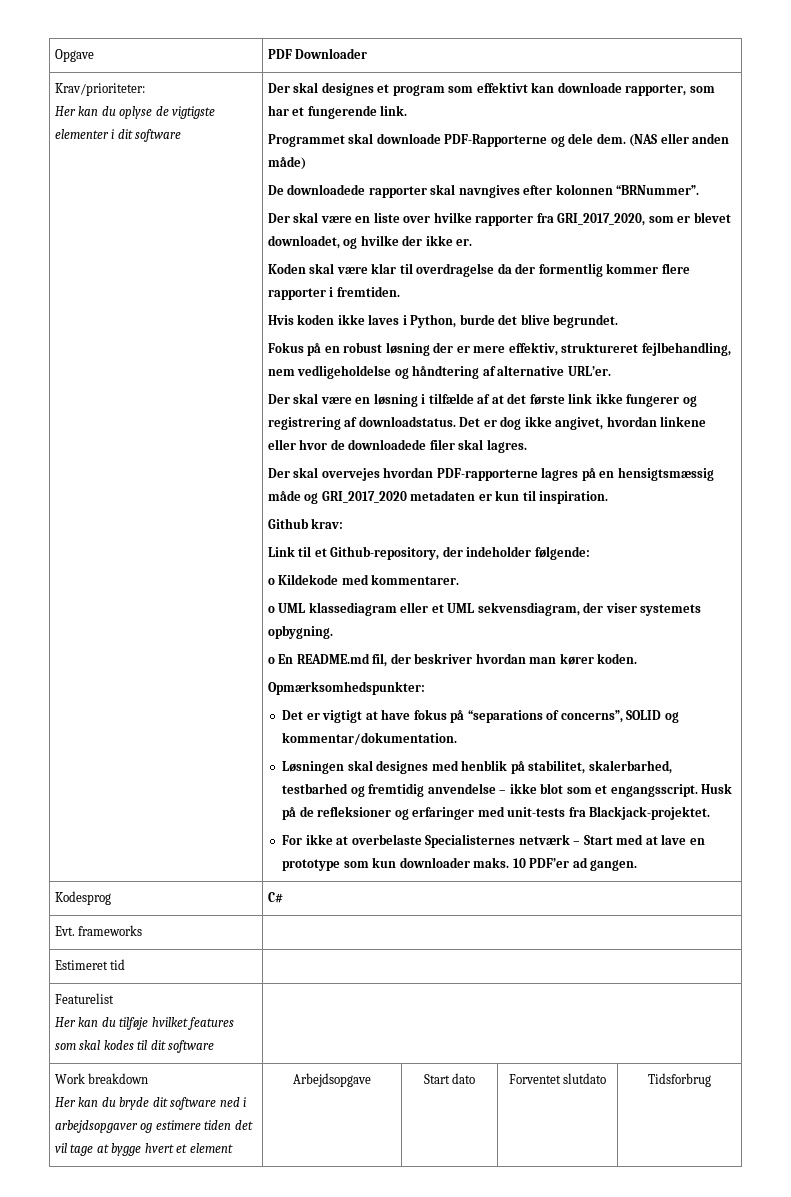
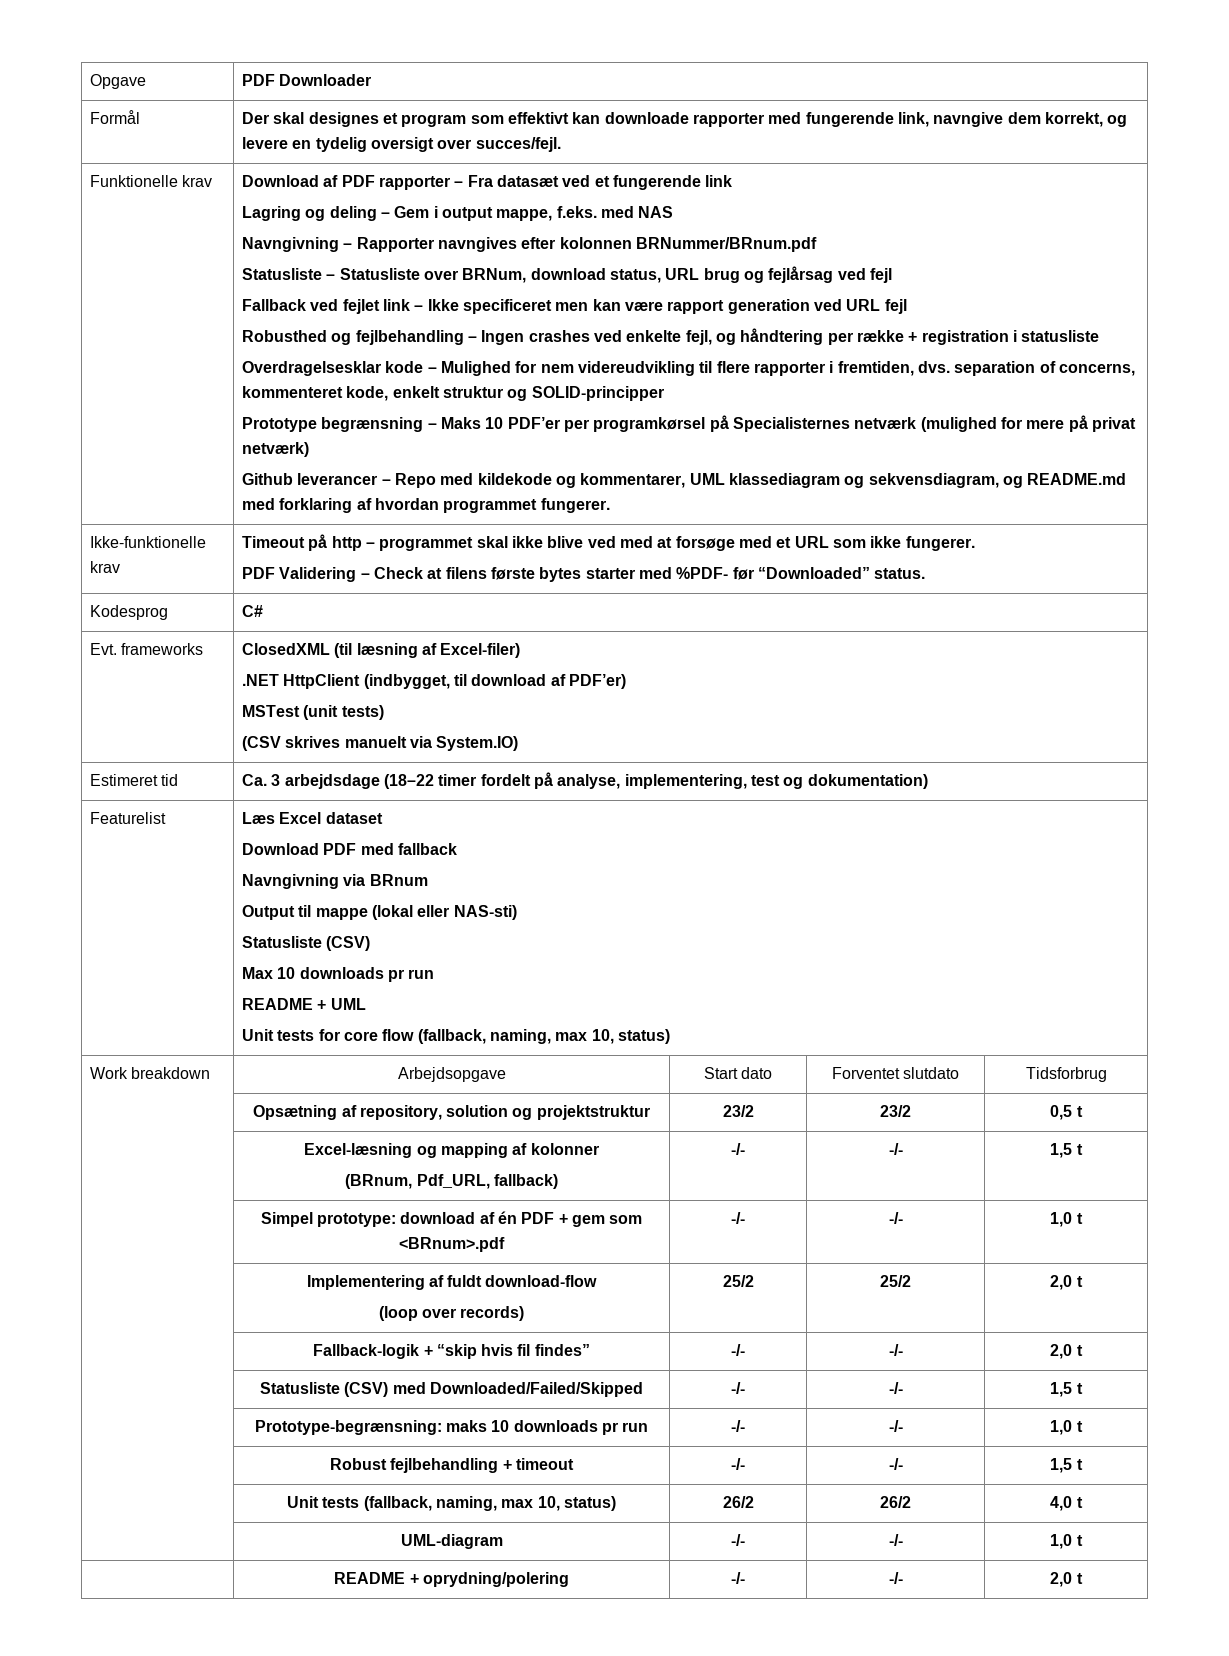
- Krav/prioriteter:
- Her kan du oplyse de vigtigste elementer i dit software
+ Formål
- Der skal designes et program som effektivt kan downloade rapporter, som har et fungerende link.
- Programmet skal downloade PDF-Rapporterne og dele dem. (NAS eller anden måde)
- De downloadede rapporter skal navngives efter kolonnen “BRNummer”.
- Der skal være en liste over hvilke rapporter fra GRI_2017_2020, som er blevet downloadet, og hvilke der ikke er.
- Koden skal være klar til overdragelse da der formentlig kommer flere rapporter i fremtiden.
- Hvis koden ikke laves i Python, burde det blive begrundet.
- Fokus på en robust løsning der er mere effektiv, struktureret fejlbehandling, nem vedligeholdelse og håndtering af alternative URL’er.
- Der skal være en løsning i tilfælde af at det første link ikke fungerer og registrering af downloadstatus. Det er dog ikke angivet, hvordan linkene eller hvor de downloadede filer skal lagres.
- Der skal overvejes hvordan PDF-rapporterne lagres på en hensigtsmæssig måde og GRI_2017_2020 metadaten er kun til inspiration.
- Github krav:
- Link til et Github-repository, der indeholder følgende:
- o Kildekode med kommentarer.
- o UML klassediagram eller et UML sekvensdiagram, der viser systemets opbygning.
- o En README.md fil, der beskriver hvordan man kører koden.
- Opmærksomhedspunkter:
- Det er vigtigt at have fokus på “separations of concerns”, SOLID og kommentar/dokumentation.
- Løsningen skal designes med henblik på stabilitet, skalerbarhed, testbarhed og fremtidig anvendelse – ikke blot som et engangsscript. Husk på de refleksioner og erfaringer med unit-tests fra Blackjack-projektet.
- For ikke at overbelaste Specialisternes netværk – Start med at lave en prototype som kun downloader maks. 10 PDF’er ad gangen.
+ Der skal designes et program som effektivt kan downloade rapporter med fungerende link, navngive dem korrekt, og levere en tydelig oversigt over succes/fejl.
+ Funktionelle krav | Download af PDF rapporter – Fra datasæt ved et fungerende link
+ Lagring og deling – Gem i output mappe, f.eks. med NAS
+ Navngivning – Rapporter navngives efter kolonnen BRNummer/BRnum.pdf
+ Statusliste – Statusliste over BRNum, download status, URL brug og fejlårsag ved fejl
+ Fallback ved fejlet link – Ikke specificeret men kan være rapport generation ved URL fejl
+ Robusthed og fejlbehandling – Ingen crashes ved enkelte fejl, og håndtering per række + registration i statusliste
+ Overdragelsesklar kode – Mulighed for nem videreudvikling til flere rapporter i fremtiden, dvs. separation of concerns, kommenteret kode, enkelt struktur og SOLID-principper
+ Prototype begrænsning – Maks 10 PDF’er per programkørsel på Specialisternes netværk (mulighed for mere på privat netværk)
+ Github leverancer – Repo med kildekode og kommentarer, UML klassediagram og sekvensdiagram, og README.md med forklaring af hvordan programmet fungerer.
+ Ikke-funktionelle krav | Timeout på http – programmet skal ikke blive ved med at forsøge med et URL som ikke fungerer.
+ PDF Validering – Check at filens første bytes starter med %PDF- før “Downloaded” status.
  Kodesprog | C#
- Evt. frameworks |
- Estimeret tid |
- Featurelist
- Her kan du tilføje hvilket features som skal kodes til dit software |
- Work breakdown
- Her kan du bryde dit software ned i arbejdsopgaver og estimere tiden det vil tage at bygge hvert et element | Arbejdsopgave | Start dato | Forventet slutdato | Tidsforbrug
+ Evt. frameworks | ClosedXML (til læsning af Excel-filer)
+ .NET HttpClient (indbygget, til download af PDF’er)
+ MSTest (unit tests)
+ (CSV skrives manuelt via System.IO)
+ Estimeret tid | Ca. 3 arbejdsdage (18–22 timer fordelt på analyse, implementering, test og dokumentation)
+ Featurelist | Læs Excel dataset
+ Download PDF med fallback
+ Navngivning via BRnum
+ Output til mappe (lokal eller NAS-sti)
+ Statusliste (CSV)
+ Max 10 downloads pr run
+ README + UML
+ Unit tests for core flow (fallback, naming, max 10, status)
+ Work breakdown | Arbejdsopgave | Start dato | Forventet slutdato | Tidsforbrug
+ | Opsætning af repository, solution og projektstruktur | 23/2 | 23/2 | 0,5 t
+ | Excel-læsning og mapping af kolonner
+ (BRnum, Pdf_URL, fallback) | -/- | -/- | 1,5 t
+ | Simpel prototype: download af én PDF + gem som <BRnum>.pdf | -/- | -/- | 1,0 t
+ | Implementering af fuldt download-flow
+ (loop over records) | 25/2 | 25/2 | 2,0 t
+ | Fallback-logik + “skip hvis fil findes” | -/- | -/- | 2,0 t
+ | Statusliste (CSV) med Downloaded/Failed/Skipped | -/- | -/- | 1,5 t
+ | Prototype-begrænsning: maks 10 downloads pr run | -/- | -/- | 1,0 t
+ | Robust fejlbehandling + timeout | -/- | -/- | 1,5 t
+ | Unit tests (fallback, naming, max 10, status) | 26/2 | 26/2 | 4,0 t
+ | UML-diagram | -/- | -/- | 1,0 t
+ | README + oprydning/polering | -/- | -/- | 2,0 t

